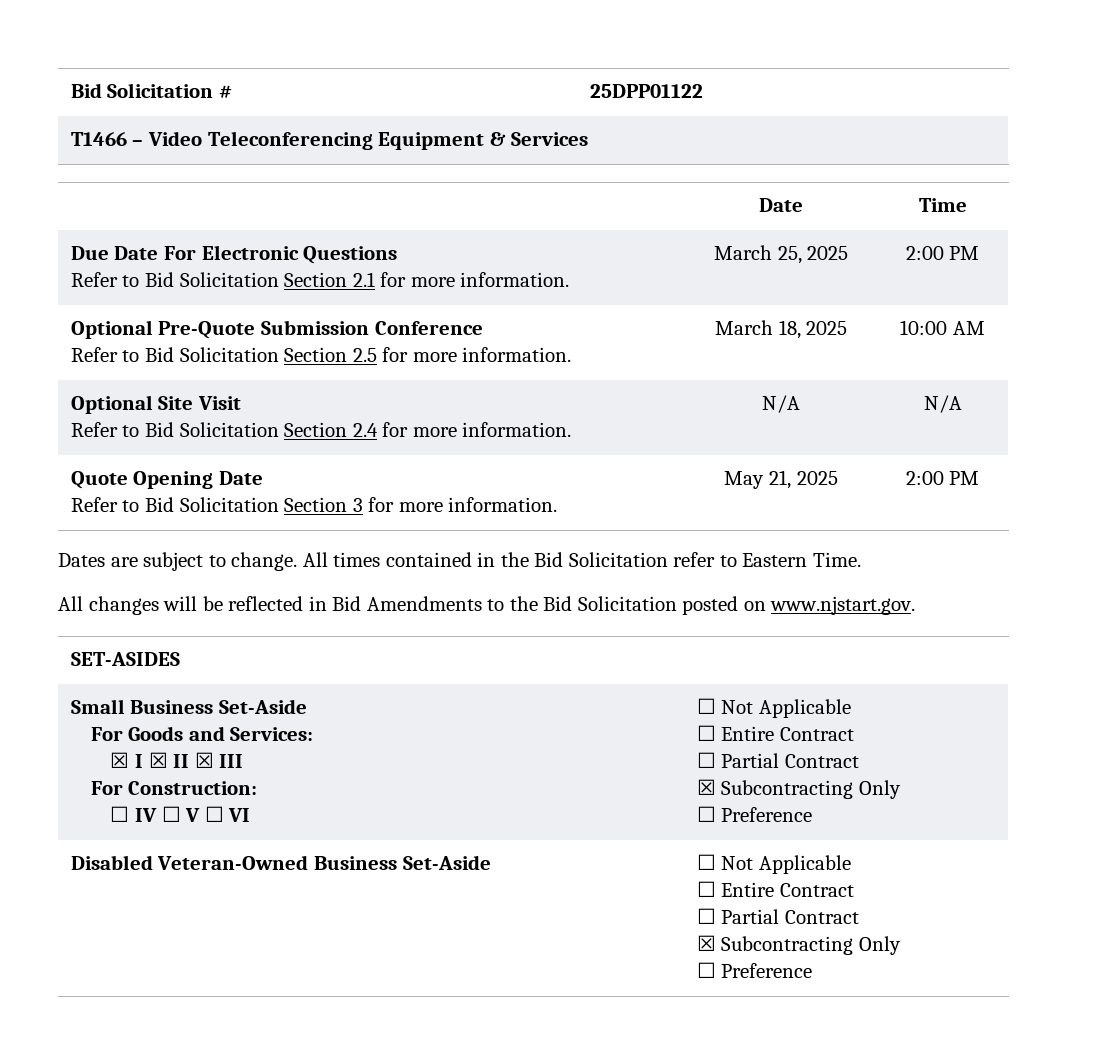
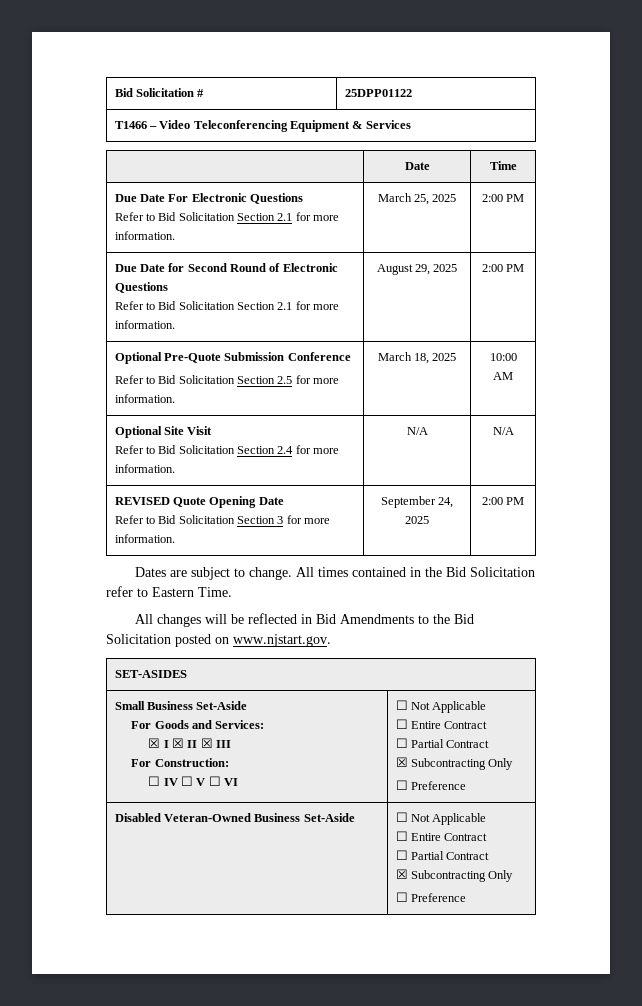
+ Due Date for Second Round of Electronic Questions
+ Refer to Bid Solicitation Section 2.1 for more information. | August 29, 2025 | 2:00 PM
- Quote Opening Date
- Refer to Bid Solicitation Section 3 for more information. | May 21, 2025 | 2:00 PM
+ REVISED Quote Opening Date
+ Refer to Bid Solicitation Section 3 for more information. | September 24, 2025 | 2:00 PM

